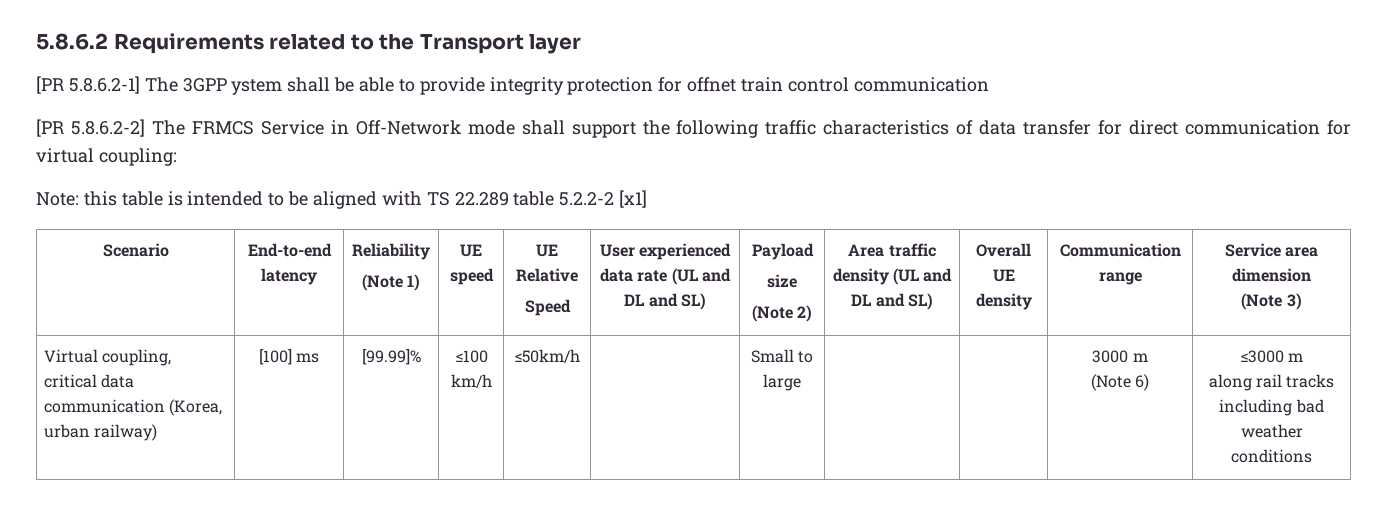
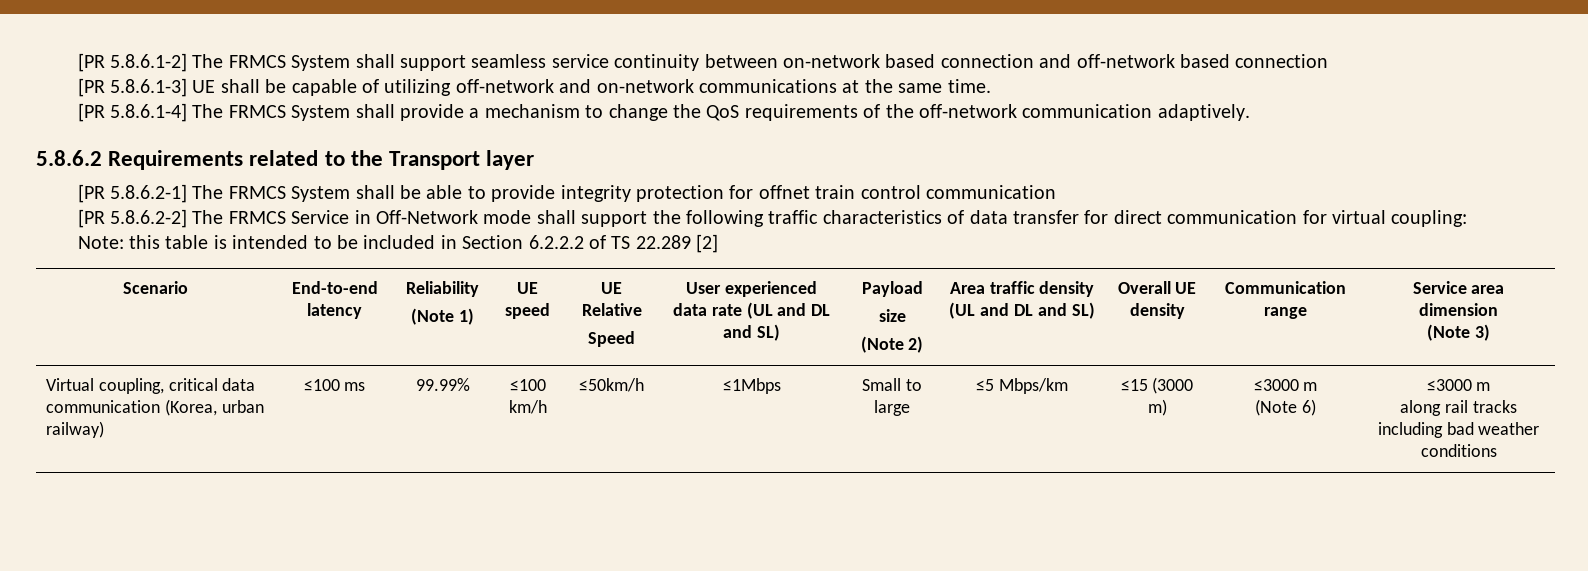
+ [PR 5.8.6.1-2] The FRMCS System shall support seamless service continuity between on-network based connection and off-network based connection
+ [PR 5.8.6.1-3] UE shall be capable of utilizing off-network and on-network communications at the same time.
+ [PR 5.8.6.1-4] The FRMCS System shall provide a mechanism to change the QoS requirements of the off-network communication adaptively.
- [PR 5.8.6.2-1] The 3GPP ystem shall be able to provide integrity protection for offnet train control communication
+ [PR 5.8.6.2-1] The FRMCS System shall be able to provide integrity protection for offnet train control communication
- Note: this table is intended to be aligned with TS 22.289 table 5.2.2-2 [x1]
+ Note: this table is intended to be included in Section 6.2.2.2 of TS 22.289 [2]
- Virtual coupling, critical data communication (Korea, urban railway) | [100] ms | [99.99]% | ≤100 km/h | ≤50km/h | | Small to large | | | 3000 m
+ Virtual coupling, critical data communication (Korea, urban railway) | ≤100 ms | 99.99% | ≤100 km/h | ≤50km/h | ≤1Mbps | Small to large | ≤5 Mbps/km | ≤15 (3000 m) | ≤3000 m

